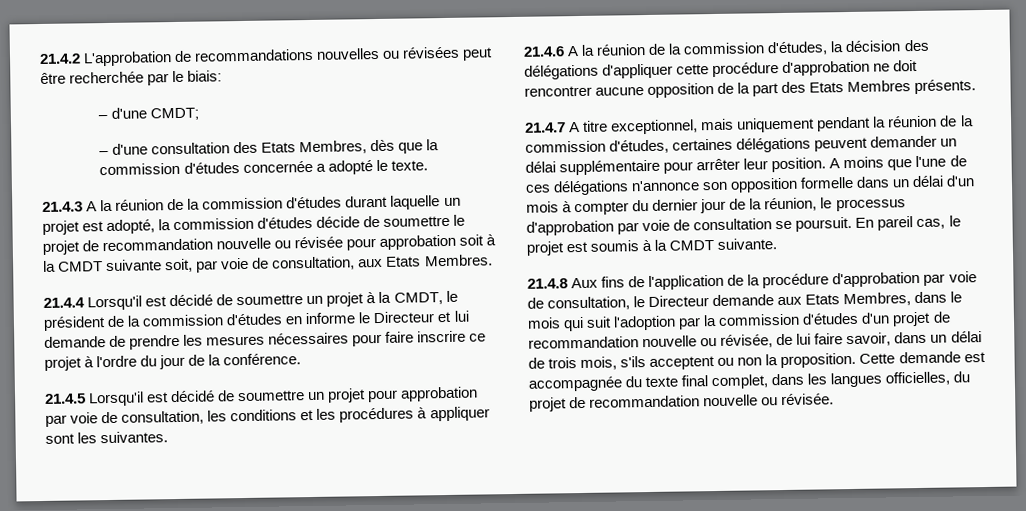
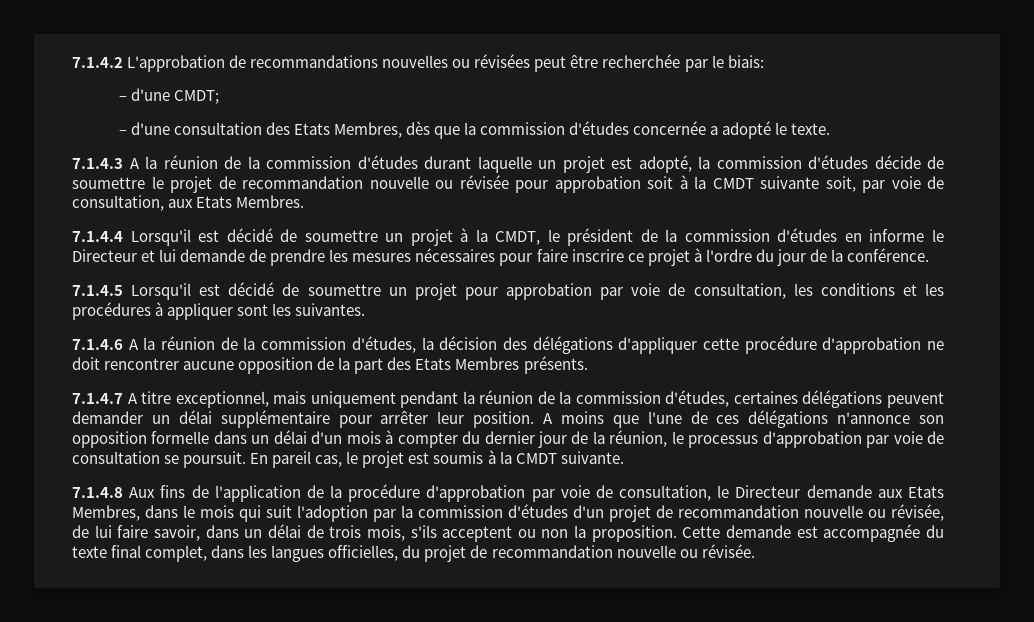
- 21.4.2 L'approbation de recommandations nouvelles ou révisées peut être recherchée par le biais:
+ 7.1.4.2 L'approbation de recommandations nouvelles ou révisées peut être recherchée par le biais:
- 21.4.3 A la réunion de la commission d'études durant laquelle un projet est adopté, la commission d'études décide de soumettre le projet de recommandation nouvelle ou révisée pour approbation soit à la CMDT suivante soit, par voie de consultation, aux Etats Membres.
+ 7.1.4.3 A la réunion de la commission d'études durant laquelle un projet est adopté, la commission d'études décide de soumettre le projet de recommandation nouvelle ou révisée pour approbation soit à la CMDT suivante soit, par voie de consultation, aux Etats Membres.
- 21.4.4 Lorsqu'il est décidé de soumettre un projet à la CMDT, le président de la commission d'études en informe le Directeur et lui demande de prendre les mesures nécessaires pour faire inscrire ce projet à l'ordre du jour de la conférence.
+ 7.1.4.4 Lorsqu'il est décidé de soumettre un projet à la CMDT, le président de la commission d'études en informe le Directeur et lui demande de prendre les mesures nécessaires pour faire inscrire ce projet à l'ordre du jour de la conférence.
- 21.4.5 Lorsqu'il est décidé de soumettre un projet pour approbation par voie de consultation, les conditions et les procédures à appliquer sont les suivantes.
+ 7.1.4.5 Lorsqu'il est décidé de soumettre un projet pour approbation par voie de consultation, les conditions et les procédures à appliquer sont les suivantes.
- 21.4.6 A la réunion de la commission d'études, la décision des délégations d'appliquer cette procédure d'approbation ne doit rencontrer aucune opposition de la part des Etats Membres présents.
+ 7.1.4.6 A la réunion de la commission d'études, la décision des délégations d'appliquer cette procédure d'approbation ne doit rencontrer aucune opposition de la part des Etats Membres présents.
- 21.4.7 A titre exceptionnel, mais uniquement pendant la réunion de la commission d'études, certaines délégations peuvent demander un délai supplémentaire pour arrêter leur position.
+ 7.1.4.7 A titre exceptionnel, mais uniquement pendant la réunion de la commission d'études, certaines délégations peuvent demander un délai supplémentaire pour arrêter leur position.
- 21.4.8 Aux fins de l'application de la procédure d'approbation par voie de consultation, le Directeur demande aux Etats Membres, dans le mois qui suit l'adoption par la commission d'études d'un projet de recommandation nouvelle ou révisée, de lui faire savoir, dans un délai de trois mois, s'ils acceptent ou non la proposition.
+ 7.1.4.8 Aux fins de l'application de la procédure d'approbation par voie de consultation, le Directeur demande aux Etats Membres, dans le mois qui suit l'adoption par la commission d'études d'un projet de recommandation nouvelle ou révisée, de lui faire savoir, dans un délai de trois mois, s'ils acceptent ou non la proposition.

